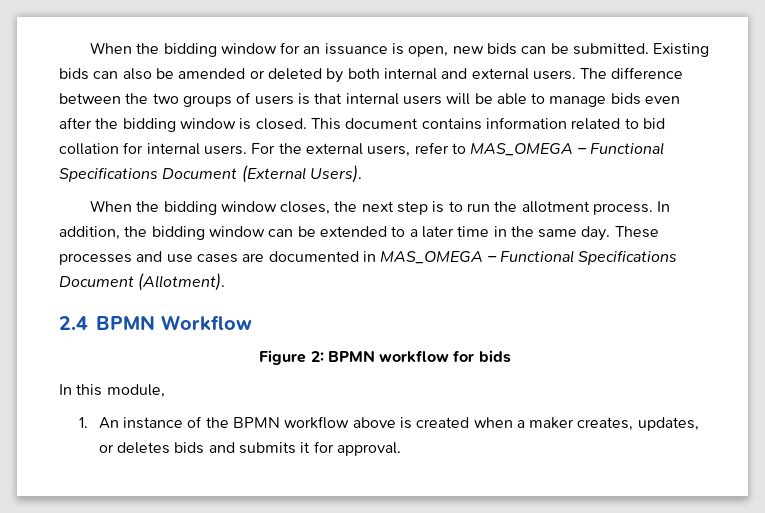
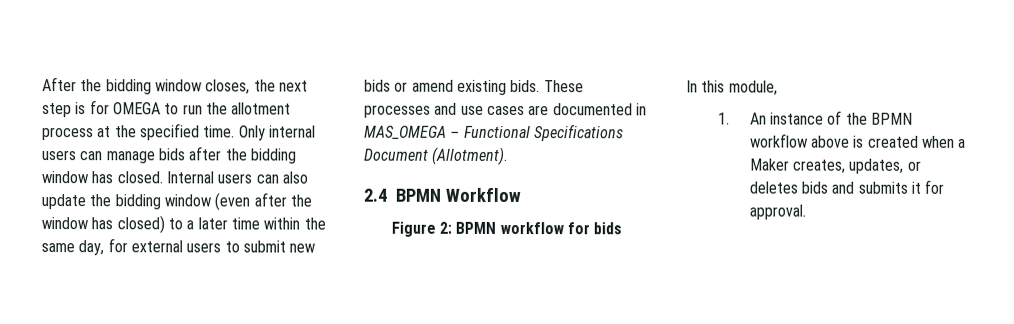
- When the bidding window for an issuance is open, new bids can be submitted. Existing bids can also be amended or deleted by both internal and external users. The difference between the two groups of users is that internal users will be able to manage bids even after the bidding window is closed. This document contains information related to bid collation for internal users. For the external users, refer to MAS_OMEGA – Functional Specifications Document (External Users).
- When the bidding window closes, the next step is to run the allotment process. In addition, the bidding window can be extended to a later time in the same day.
+ After the bidding window closes, the next step is for OMEGA to run the allotment process at the specified time. Only internal users can manage bids after the bidding window has closed. Internal users can also update the bidding window (even after the window has closed) to a later time within the same day, for external users to submit new bids or amend existing bids.
- 1. An instance of the BPMN workflow above is created when a maker creates, updates, or deletes bids and submits it for approval.
+ 1. An instance of the BPMN workflow above is created when a Maker creates, updates, or deletes bids and submits it for approval.

